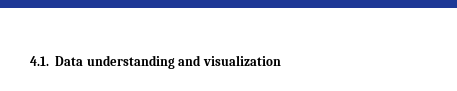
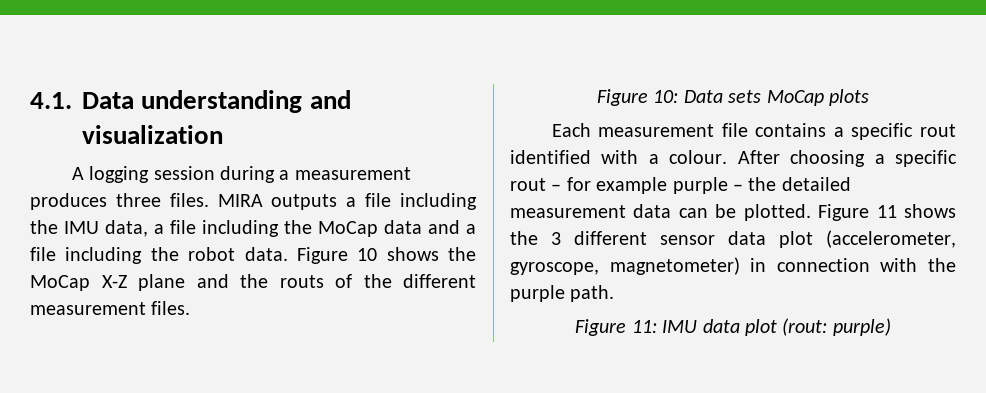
+ A logging session during a measurement produces three files. MIRA outputs a file including the IMU data, a file including the MoCap data and a file including the robot data. Figure 10 shows the MoCap X-Z plane and the routs of the different measurement files.
+ Figure 10: Data sets MoCap plots
+ Each measurement file contains a specific rout identified with a colour. After choosing a specific rout – for example purple – the detailed measurement data can be plotted. Figure 11 shows the 3 different sensor data plot (accelerometer, gyroscope, magnetometer) in connection with the purple path.
+ Figure 11: IMU data plot (rout: purple)

